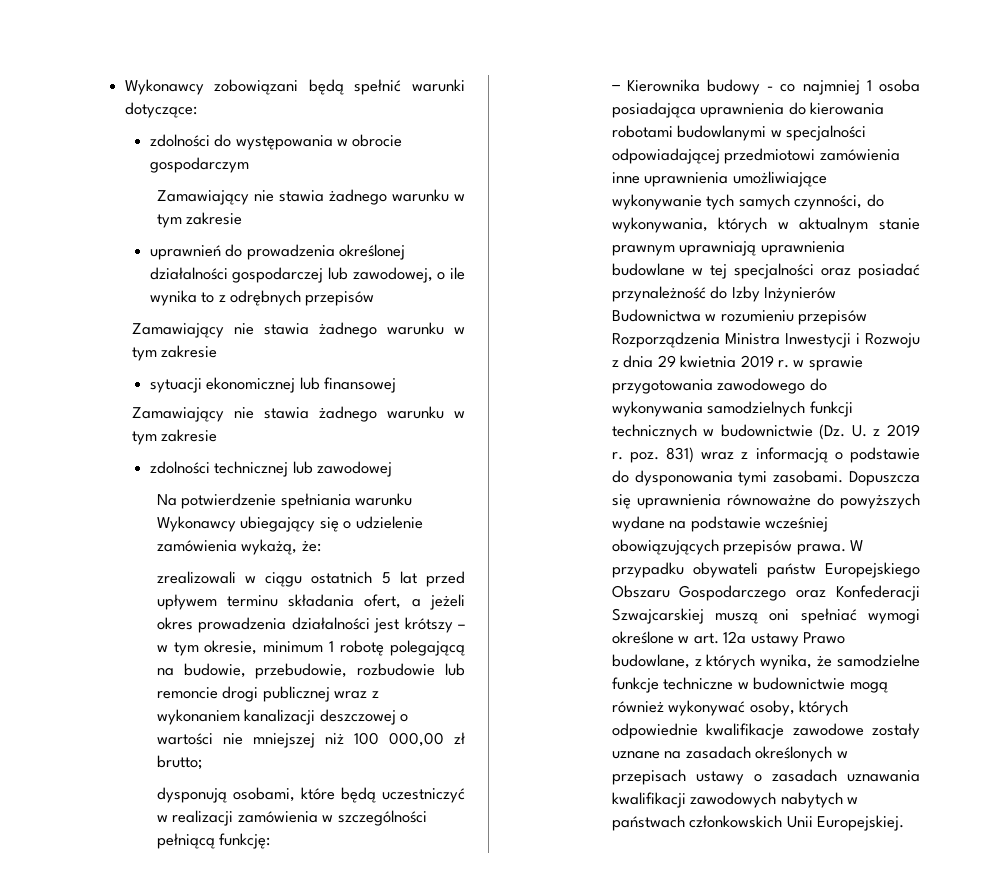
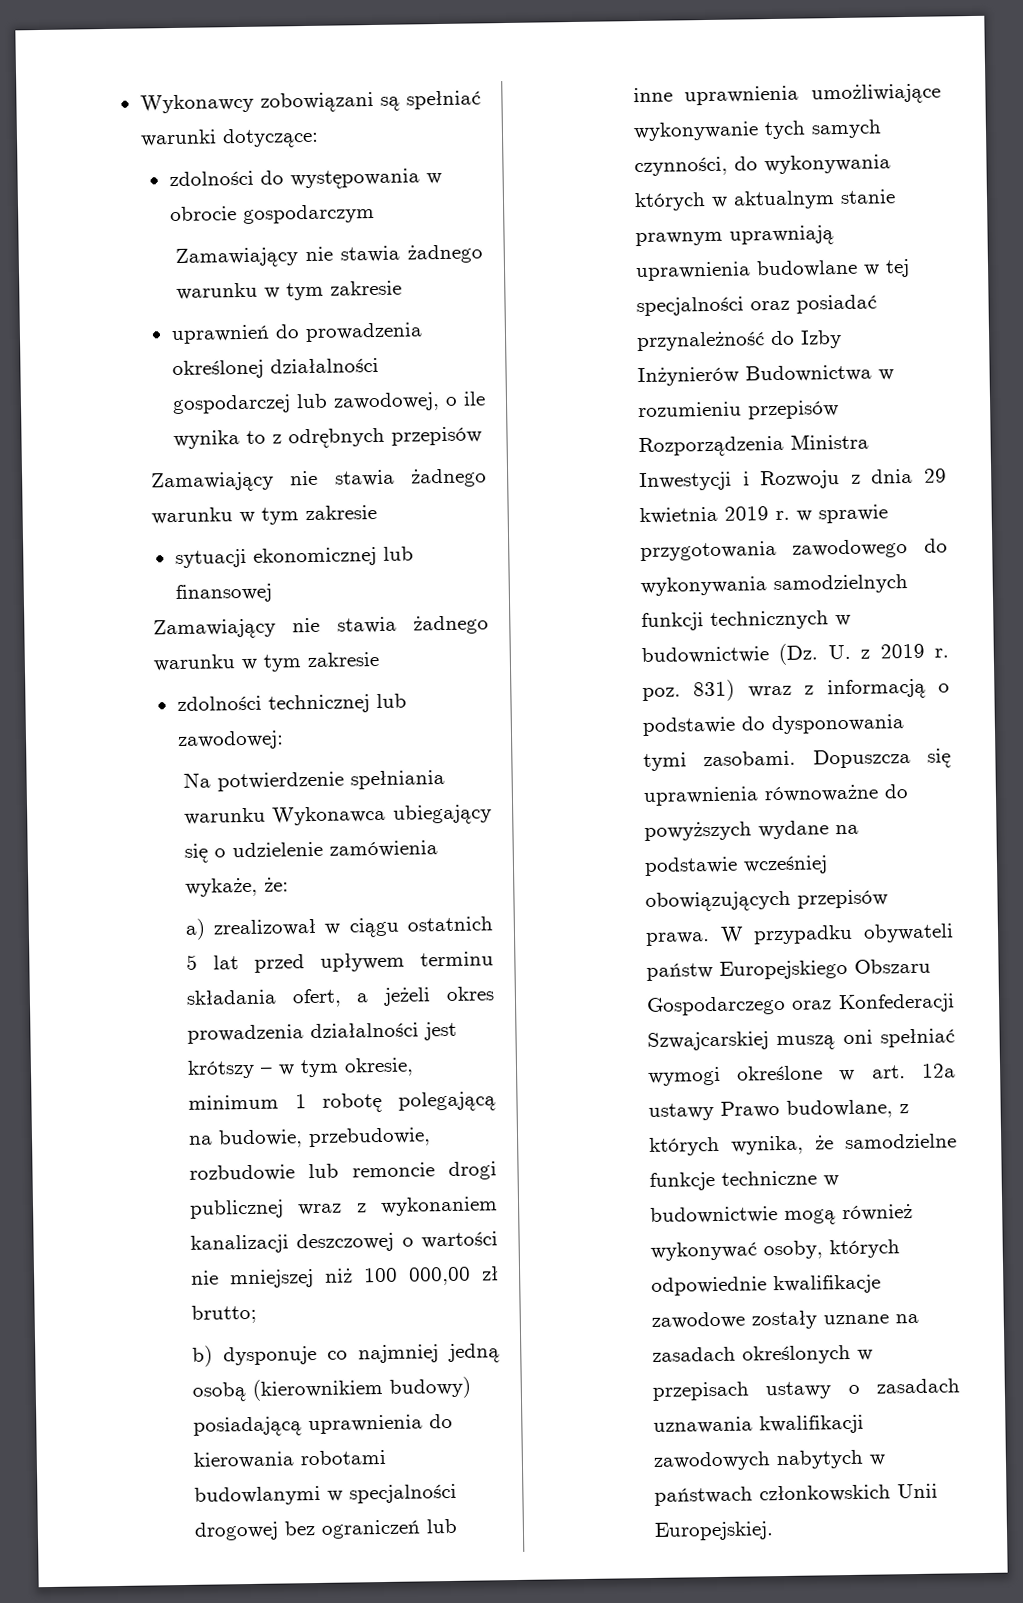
- Wykonawcy zobowiązani będą spełnić warunki dotyczące:
+ Wykonawcy zobowiązani są spełniać warunki dotyczące:
- zdolności technicznej lub zawodowej
+ zdolności technicznej lub zawodowej:
- Na potwierdzenie spełniania warunku Wykonawcy ubiegający się o udzielenie zamówienia wykażą, że:
+ Na potwierdzenie spełniania warunku Wykonawca ubiegający się o udzielenie zamówienia wykaże, że:
- zrealizowali w ciągu ostatnich 5 lat przed upływem terminu składania ofert, a jeżeli okres prowadzenia działalności jest krótszy – w tym okresie, minimum 1 robotę polegającą na budowie, przebudowie, rozbudowie lub remoncie drogi publicznej wraz z wykonaniem kanalizacji deszczowej o wartości nie mniejszej niż 100 000,00 zł brutto;
+ a) zrealizował w ciągu ostatnich 5 lat przed upływem terminu składania ofert, a jeżeli okres prowadzenia działalności jest krótszy – w tym okresie, minimum 1 robotę polegającą na budowie, przebudowie, rozbudowie lub remoncie drogi publicznej wraz z wykonaniem kanalizacji deszczowej o wartości nie mniejszej niż 100 000,00 zł brutto;
- dysponują osobami, które będą uczestniczyć w realizacji zamówienia w szczególności pełniącą funkcję:
- − Kierownika budowy - co najmniej 1 osoba posiadająca uprawnienia do kierowania robotami budowlanymi w specjalności odpowiadającej przedmiotowi zamówienia inne uprawnienia umożliwiające wykonywanie tych samych czynności, do wykonywania, których w aktualnym stanie prawnym uprawniają uprawnienia budowlane w tej specjalności oraz posiadać przynależność do Izby Inżynierów Budownictwa w rozumieniu przepisów Rozporządzenia Ministra Inwestycji i Rozwoju z dnia 29 kwietnia 2019 r. w sprawie przygotowania zawodowego do wykonywania samodzielnych funkcji technicznych w budownictwie (Dz. U. z 2019 r. poz. 831) wraz z informacją o podstawie do dysponowania tymi zasobami.
+ b) dysponuje co najmniej jedną osobą (kierownikiem budowy) posiadającą uprawnienia do kierowania robotami budowlanymi w specjalności drogowej bez ograniczeń lub inne uprawnienia umożliwiające wykonywanie tych samych czynności, do wykonywania których w aktualnym stanie prawnym uprawniają uprawnienia budowlane w tej specjalności oraz posiadać przynależność do Izby Inżynierów Budownictwa w rozumieniu przepisów Rozporządzenia Ministra Inwestycji i Rozwoju z dnia 29 kwietnia 2019 r. w sprawie przygotowania zawodowego do wykonywania samodzielnych funkcji technicznych w budownictwie (Dz. U. z 2019 r. poz. 831) wraz z informacją o podstawie do dysponowania tymi zasobami.

